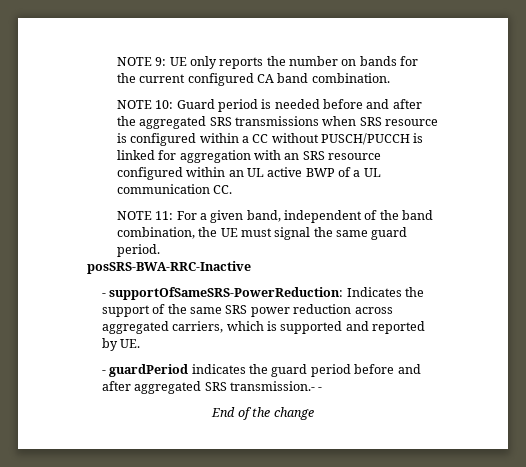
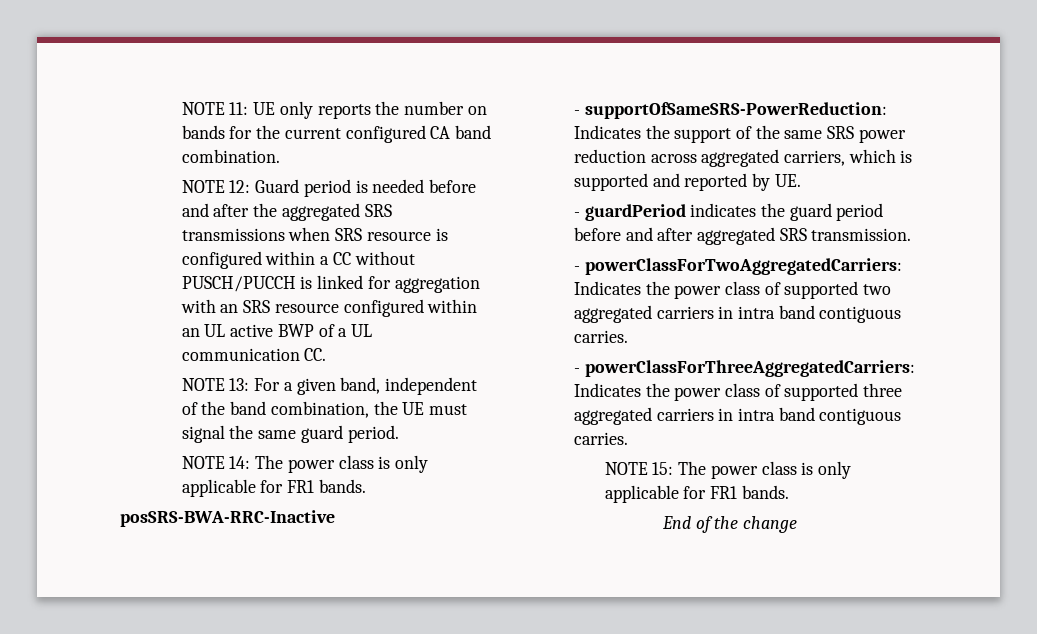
- NOTE 9: UE only reports the number on bands for the current configured CA band combination.
+ NOTE 11: UE only reports the number on bands for the current configured CA band combination.
- NOTE 10: Guard period is needed before and after the aggregated SRS transmissions when SRS resource is configured within a CC without PUSCH/PUCCH is linked for aggregation with an SRS resource configured within an UL active BWP of a UL communication CC.
+ NOTE 12: Guard period is needed before and after the aggregated SRS transmissions when SRS resource is configured within a CC without PUSCH/PUCCH is linked for aggregation with an SRS resource configured within an UL active BWP of a UL communication CC.
- NOTE 11: For a given band, independent of the band combination, the UE must signal the same guard period.
+ NOTE 13: For a given band, independent of the band combination, the UE must signal the same guard period.
+ NOTE 14: The power class is only applicable for FR1 bands.
- - guardPeriod indicates the guard period before and after aggregated SRS transmission.- -
+ - guardPeriod indicates the guard period before and after aggregated SRS transmission.
+ - powerClassForTwoAggregatedCarriers: Indicates the power class of supported two aggregated carriers in intra band contiguous carries.
+ - powerClassForThreeAggregatedCarriers: Indicates the power class of supported three aggregated carriers in intra band contiguous carries.
+ NOTE 15: The power class is only applicable for FR1 bands.

